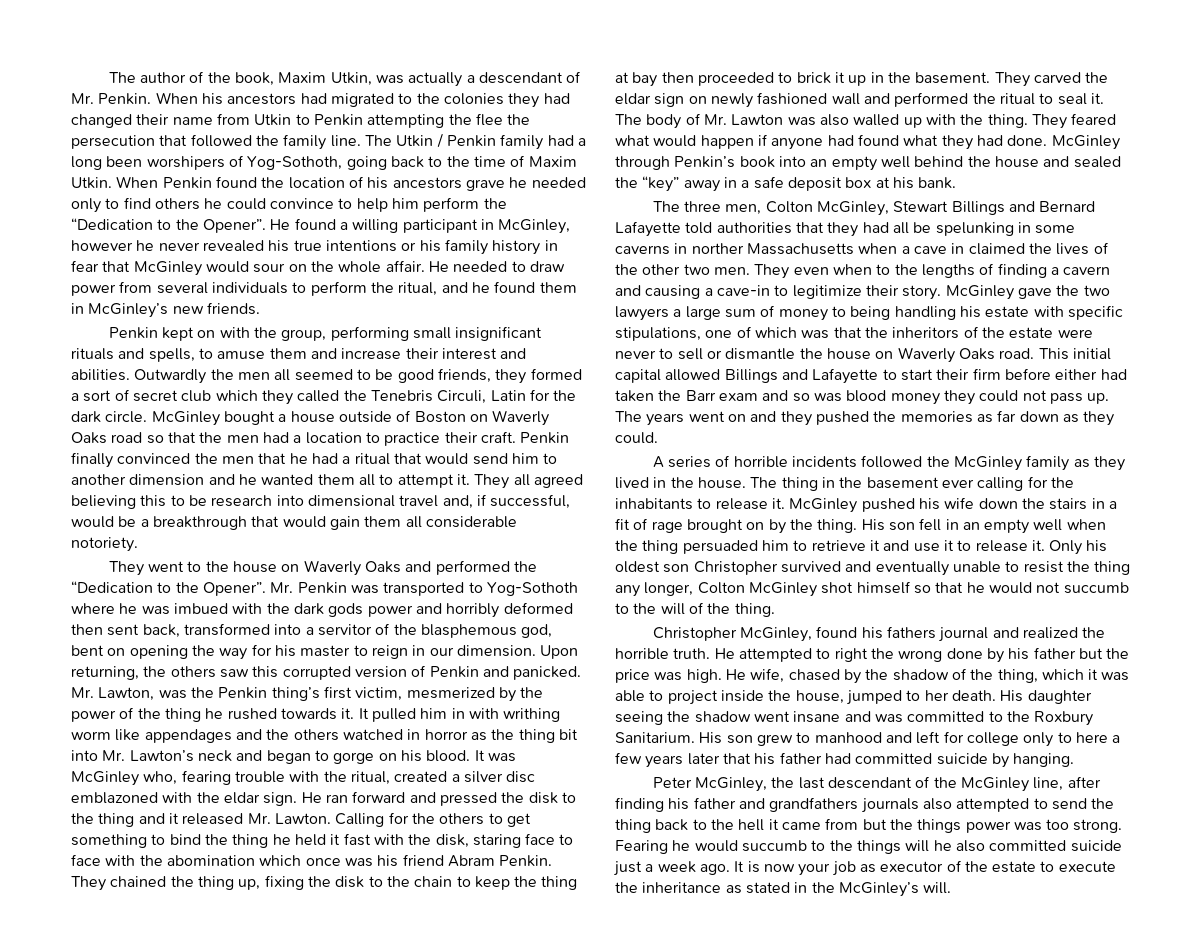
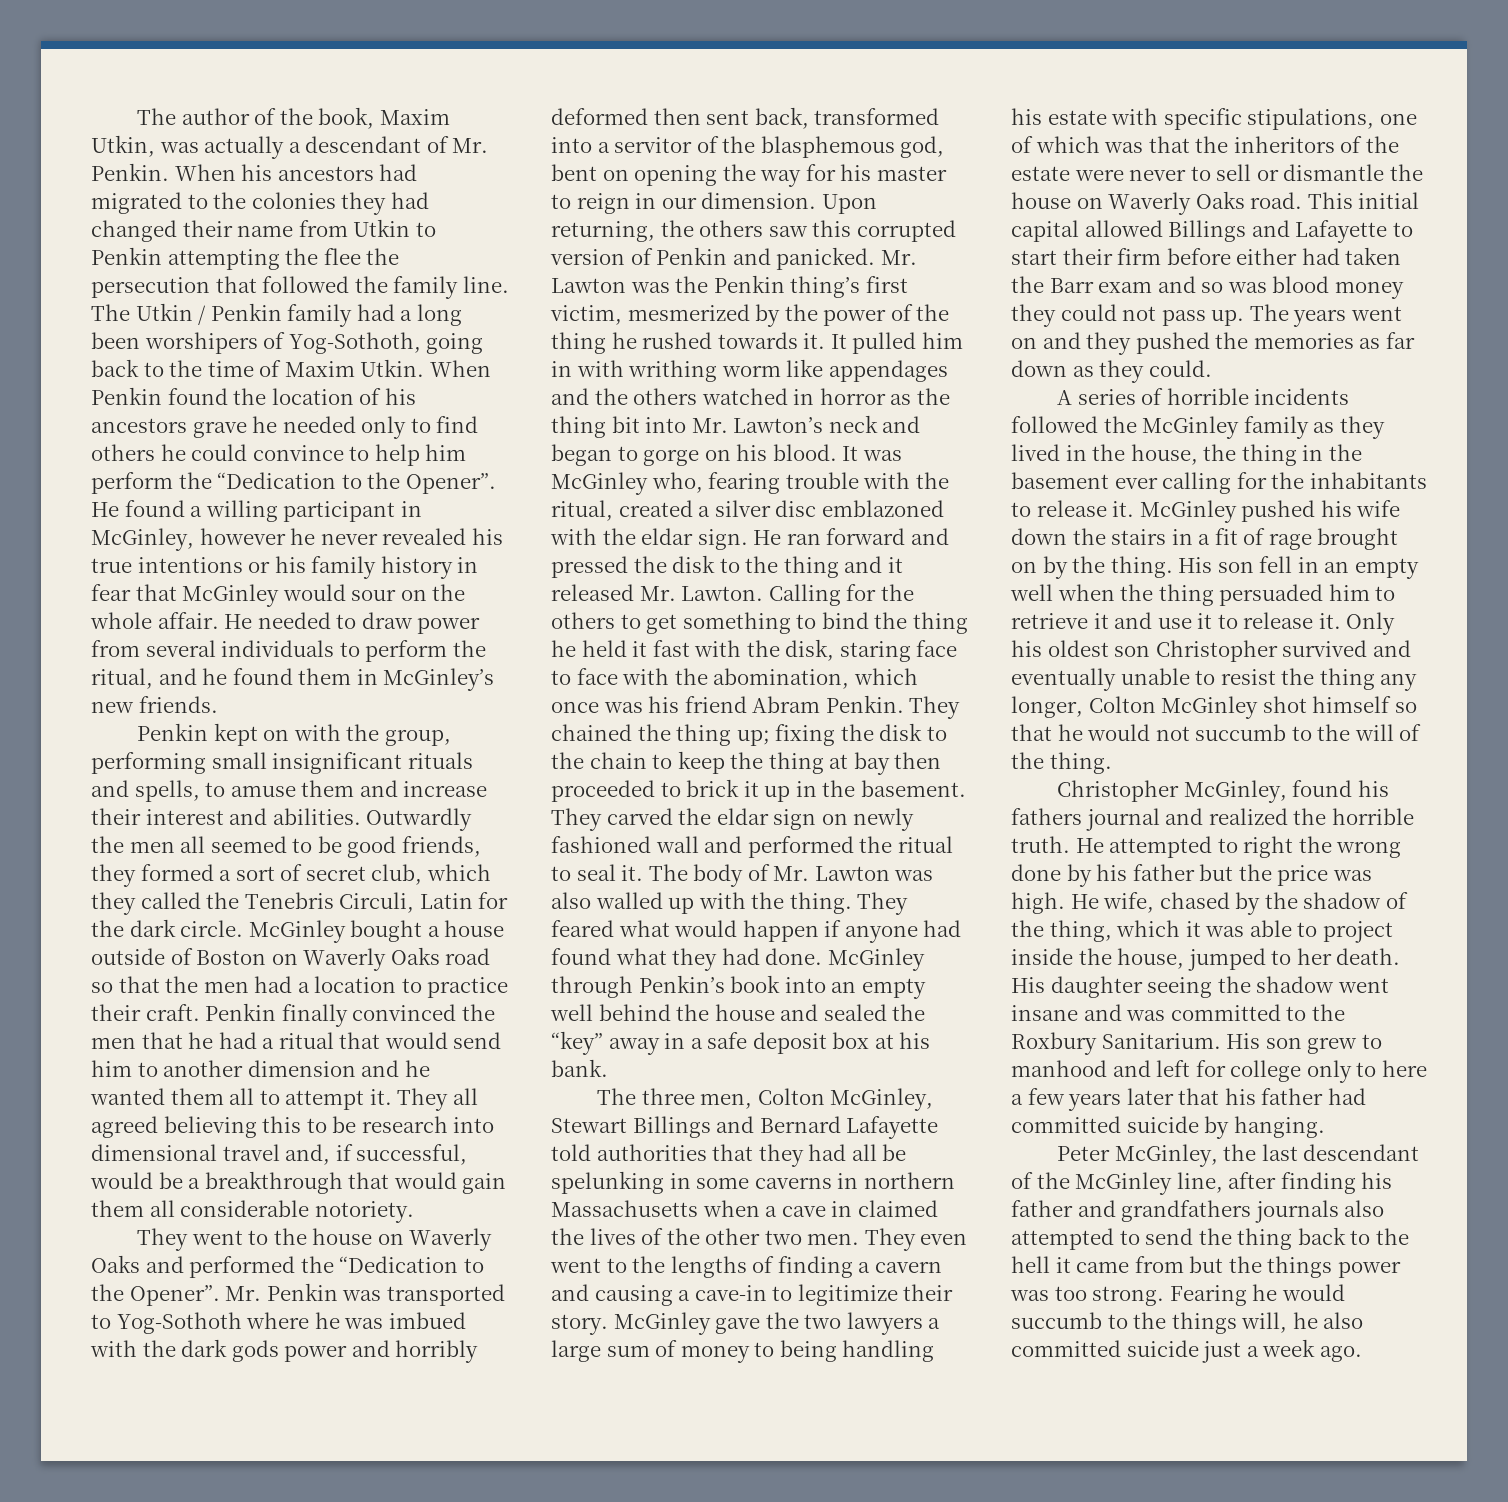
- Outwardly the men all seemed to be good friends, they formed a sort of secret club which they called the Tenebris Circuli, Latin for the dark circle.
+ Outwardly the men all seemed to be good friends, they formed a sort of secret club, which they called the Tenebris Circuli, Latin for the dark circle.
- Mr. Lawton, was the Penkin thing’s first victim, mesmerized by the power of the thing he rushed towards it.
+ Mr. Lawton was the Penkin thing’s first victim, mesmerized by the power of the thing he rushed towards it.
- Calling for the others to get something to bind the thing he held it fast with the disk, staring face to face with the abomination which once was his friend Abram Penkin.
+ Calling for the others to get something to bind the thing he held it fast with the disk, staring face to face with the abomination, which once was his friend Abram Penkin.
- They chained the thing up, fixing the disk to the chain to keep the thing at bay then proceeded to brick it up in the basement.
+ They chained the thing up; fixing the disk to the chain to keep the thing at bay then proceeded to brick it up in the basement.
- The three men, Colton McGinley, Stewart Billings and Bernard Lafayette told authorities that they had all be spelunking in some caverns in norther Massachusetts when a cave in claimed the lives of the other two men.
+ The three men, Colton McGinley, Stewart Billings and Bernard Lafayette told authorities that they had all be spelunking in some caverns in northern Massachusetts when a cave in claimed the lives of the other two men.
- They even when to the lengths of finding a cavern and causing a cave-in to legitimize their story.
+ They even went to the lengths of finding a cavern and causing a cave-in to legitimize their story.
- A series of horrible incidents followed the McGinley family as they lived in the house. The thing in the basement ever calling for the inhabitants to release it.
+ A series of horrible incidents followed the McGinley family as they lived in the house, the thing in the basement ever calling for the inhabitants to release it.
- Fearing he would succumb to the things will he also committed suicide just a week ago. It is now your job as executor of the estate to execute the inheritance as stated in the McGinley’s will.
+ Fearing he would succumb to the things will, he also committed suicide just a week ago.

